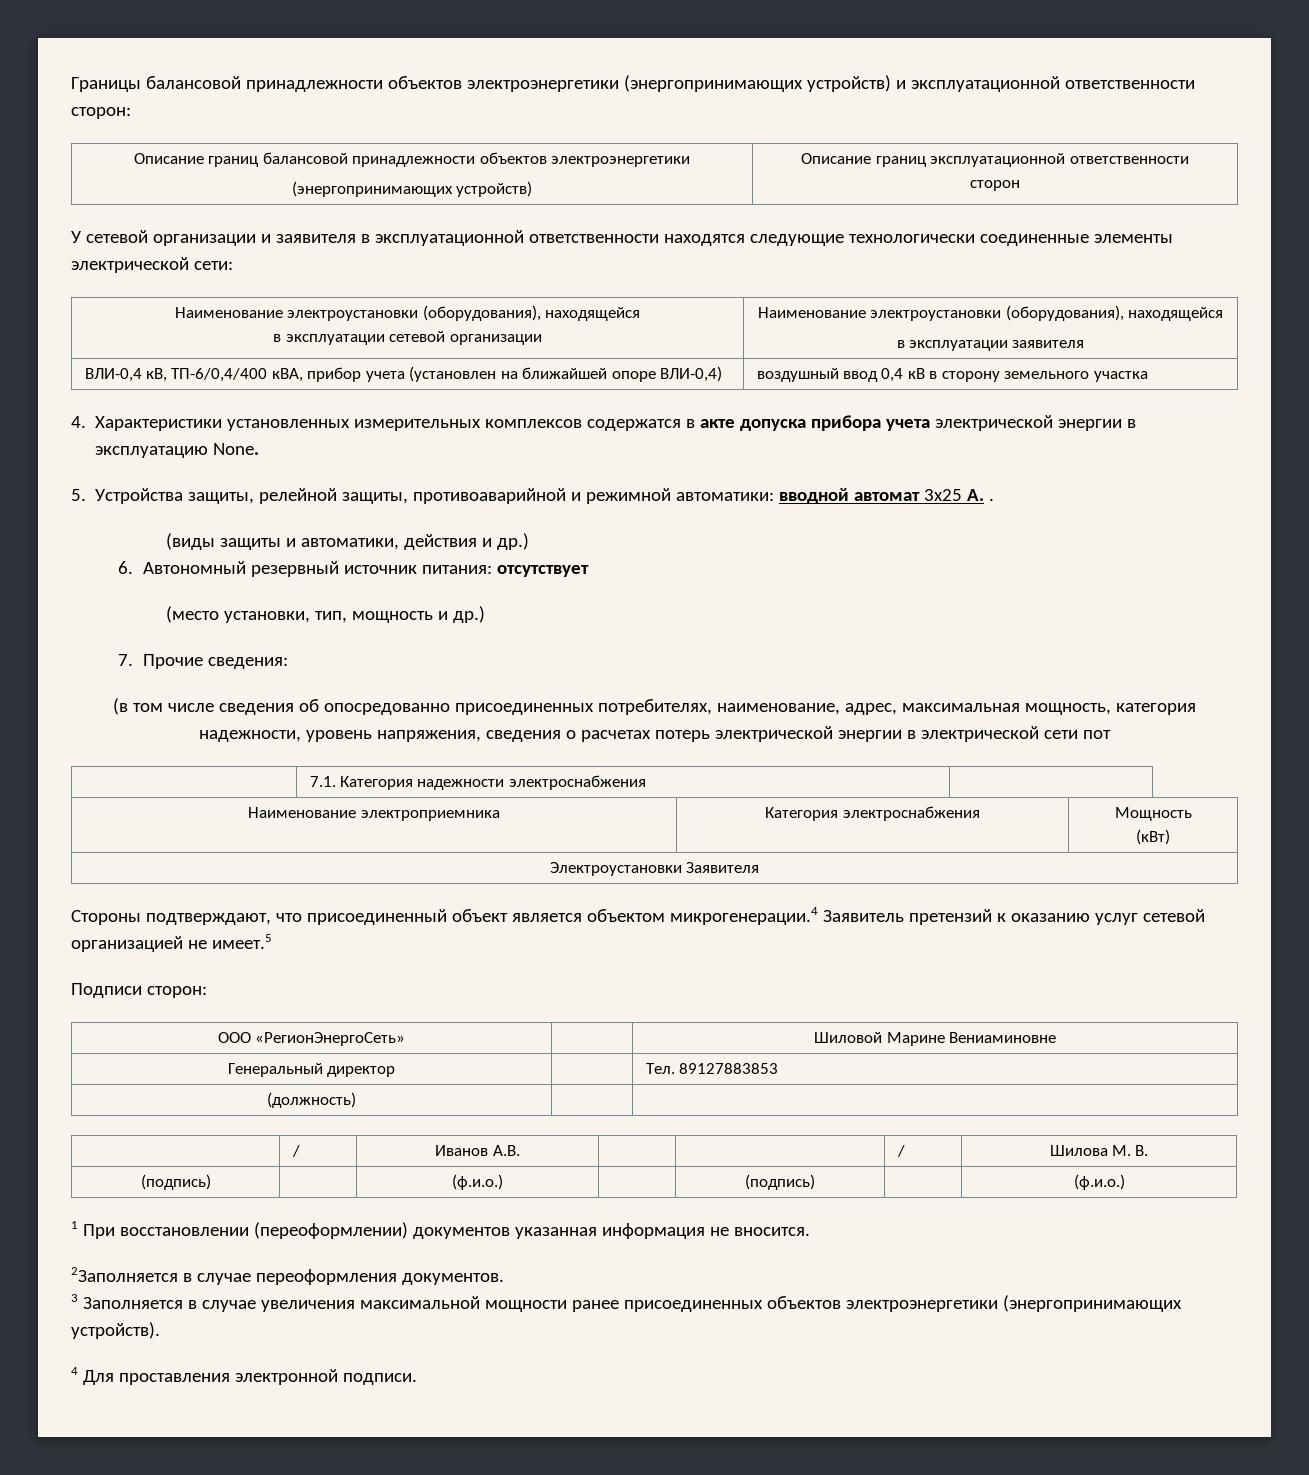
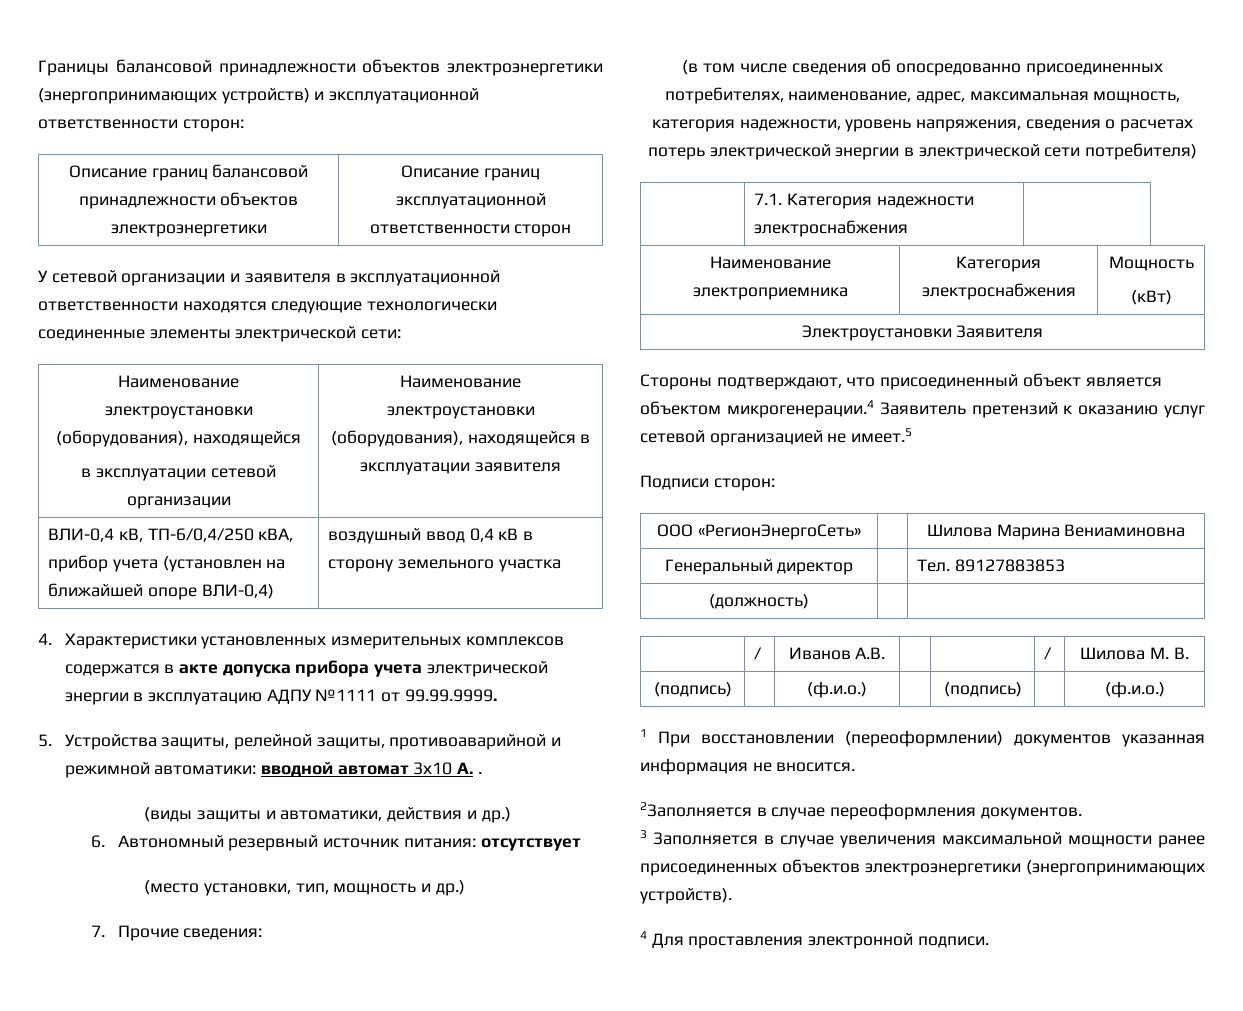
- Описание границ балансовой принадлежности объектов электроэнергетики
- (энергопринимающих устройств) | Описание границ эксплуатационной ответственности
- сторон
+ Описание границ балансовой принадлежности объектов электроэнергетики | Описание границ эксплуатационной ответственности сторон
  У сетевой организации и заявителя в эксплуатационной ответственности находятся следующие технологически соединенные элементы электрической сети:
  Наименование электроустановки (оборудования), находящейся
- в эксплуатации сетевой организации | Наименование электроустановки (оборудования), находящейся
- в эксплуатации заявителя
+ в эксплуатации сетевой организации | Наименование электроустановки (оборудования), находящейся в эксплуатации заявителя
- ВЛИ-0,4 кВ, ТП-6/0,4/400 кВА, прибор учета (установлен на ближайшей опоре ВЛИ-0,4) | воздушный ввод 0,4 кВ в сторону земельного участка
+ ВЛИ-0,4 кВ, ТП-6/0,4/250 кВА, прибор учета (установлен на ближайшей опоре ВЛИ-0,4) | воздушный ввод 0,4 кВ в сторону земельного участка
- 4. Характеристики установленных измерительных комплексов содержатся в акте допуска прибора учета электрической энергии в эксплуатацию None.
+ 4. Характеристики установленных измерительных комплексов содержатся в акте допуска прибора учета электрической энергии в эксплуатацию АДПУ №1111 от 99.99.9999.
- 5. Устройства защиты, релейной защиты, противоаварийной и режимной автоматики: вводной автомат 3х25 А. .
+ 5. Устройства защиты, релейной защиты, противоаварийной и режимной автоматики: вводной автомат 3х10 А. .
- (в том числе сведения об опосредованно присоединенных потребителях, наименование, адрес, максимальная мощность, категория надежности, уровень напряжения, сведения о расчетах потерь электрической энергии в электрической сети пот
+ (в том числе сведения об опосредованно присоединенных потребителях, наименование, адрес, максимальная мощность, категория надежности, уровень напряжения, сведения о расчетах потерь электрической энергии в электрической сети потребителя)
- ООО «РегионЭнергоСеть» | | Шиловой Марине Вениаминовне
+ ООО «РегионЭнергоСеть» | | Шилова Марина Вениаминовна

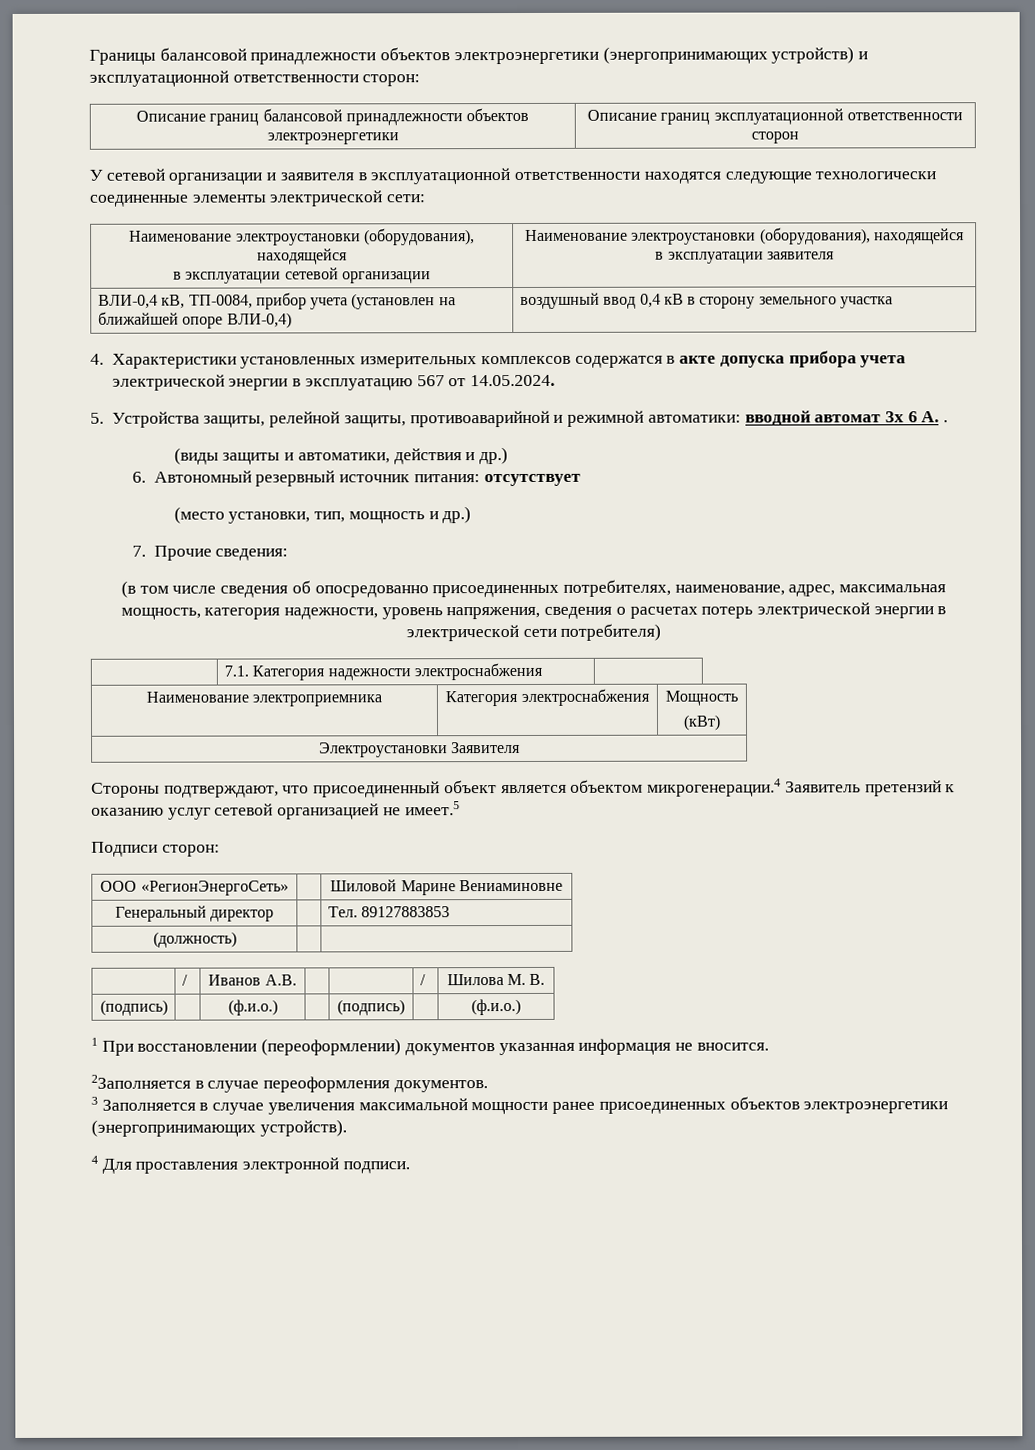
- ВЛИ-0,4 кВ, ТП-6/0,4/250 кВА, прибор учета (установлен на ближайшей опоре ВЛИ-0,4) | воздушный ввод 0,4 кВ в сторону земельного участка
+ ВЛИ-0,4 кВ, ТП-0084, прибор учета (установлен на ближайшей опоре ВЛИ-0,4) | воздушный ввод 0,4 кВ в сторону земельного участка
- 4. Характеристики установленных измерительных комплексов содержатся в акте допуска прибора учета электрической энергии в эксплуатацию АДПУ №1111 от 99.99.9999.
+ 4. Характеристики установленных измерительных комплексов содержатся в акте допуска прибора учета электрической энергии в эксплуатацию 567 от 14.05.2024.
- 5. Устройства защиты, релейной защиты, противоаварийной и режимной автоматики: вводной автомат 3х10 А. .
+ 5. Устройства защиты, релейной защиты, противоаварийной и режимной автоматики: вводной автомат 3х 6 А. .
- ООО «РегионЭнергоСеть» | | Шилова Марина Вениаминовна
+ ООО «РегионЭнергоСеть» | | Шиловой Марине Вениаминовне

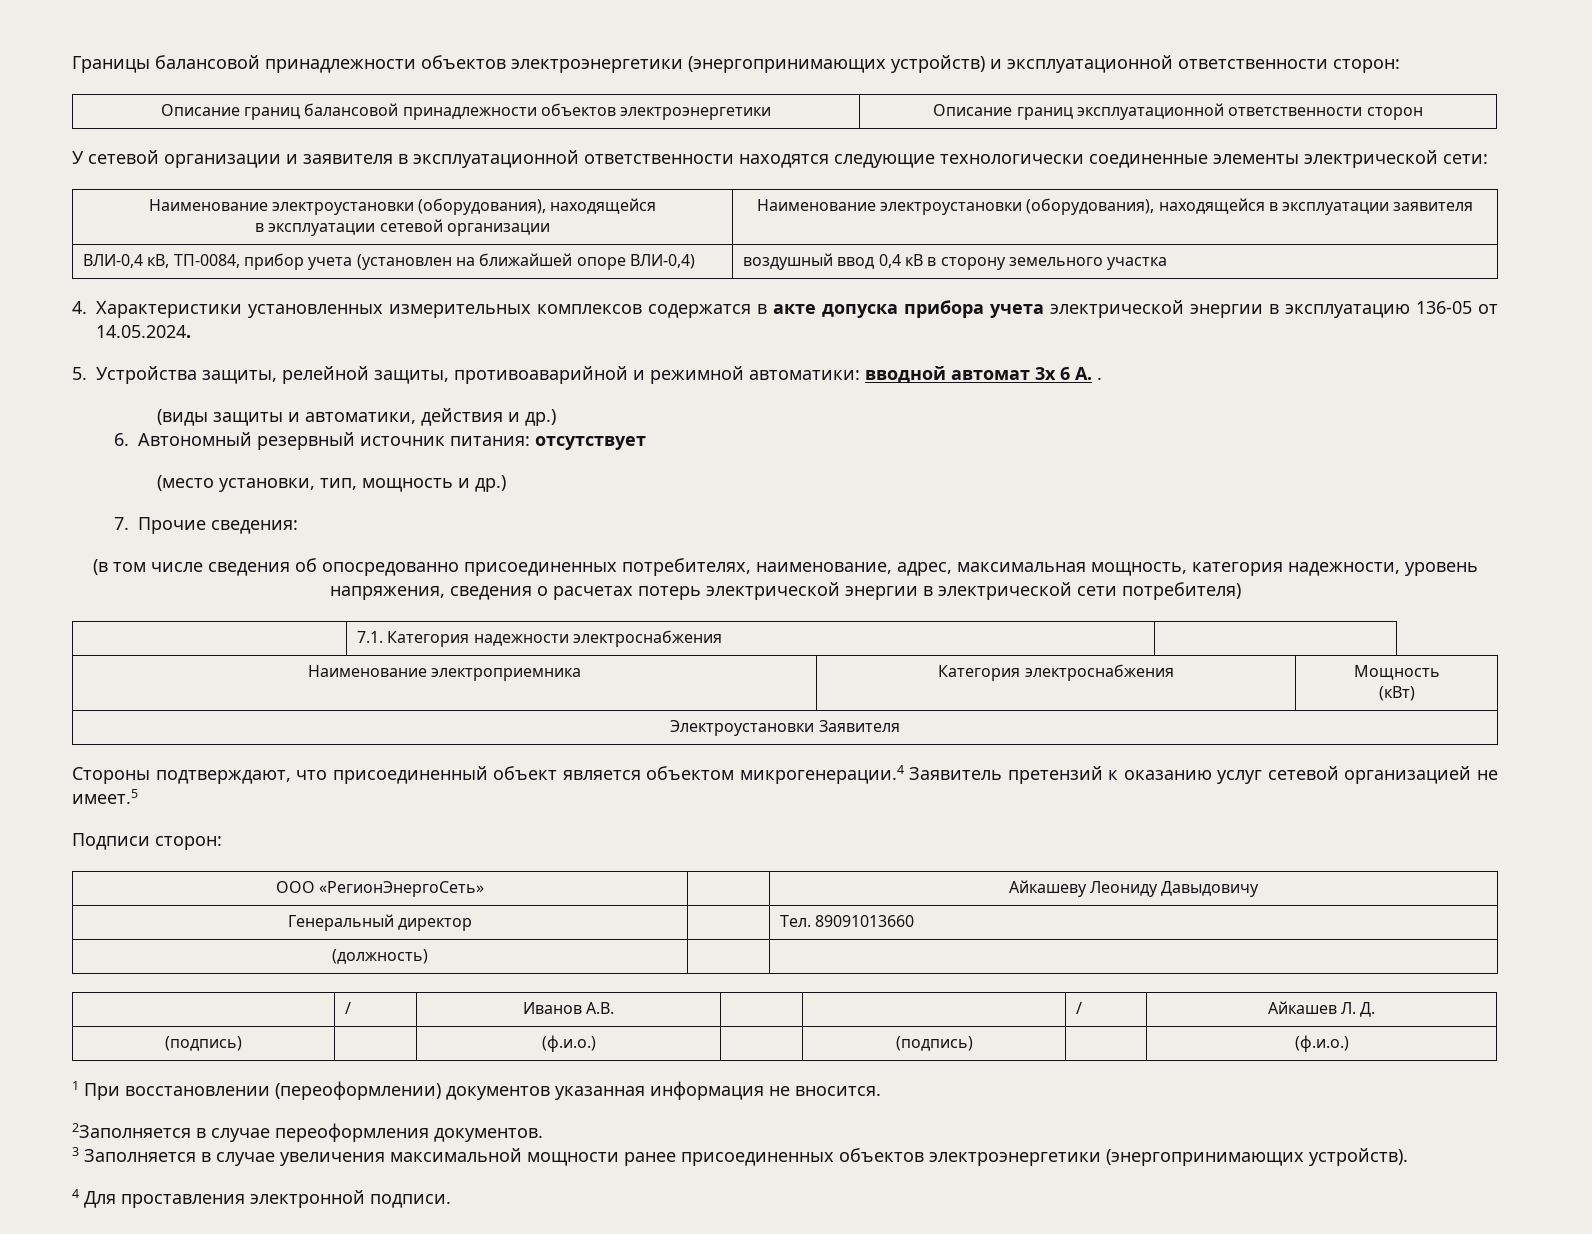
- 4. Характеристики установленных измерительных комплексов содержатся в акте допуска прибора учета электрической энергии в эксплуатацию 567 от 14.05.2024.
+ 4. Характеристики установленных измерительных комплексов содержатся в акте допуска прибора учета электрической энергии в эксплуатацию 136-05 от 14.05.2024.
- ООО «РегионЭнергоСеть» | | Шиловой Марине Вениаминовне
+ ООО «РегионЭнергоСеть» | | Айкашеву Леониду Давыдовичу
- Генеральный директор | | Тел. 89127883853
+ Генеральный директор | | Тел. 89091013660
- | / | Иванов А.В. | | | / | Шилова М. В.
+ | / | Иванов А.В. | | | / | Айкашев Л. Д.

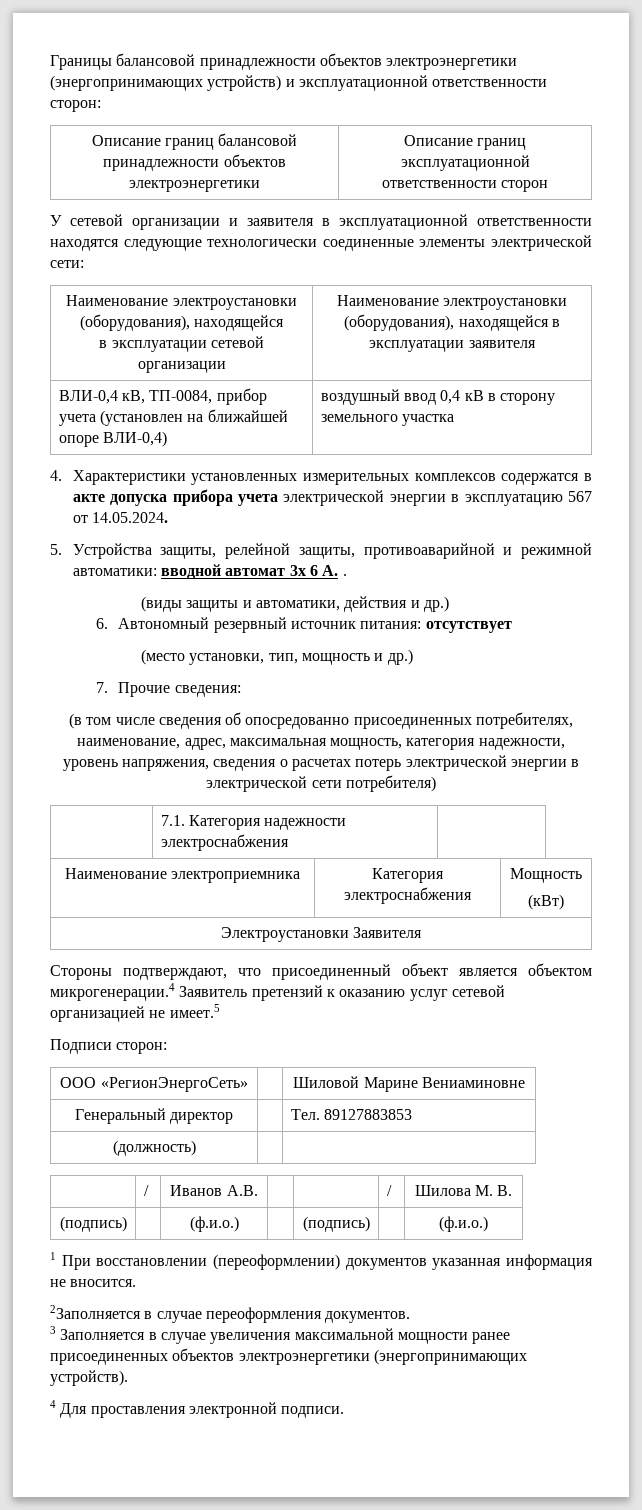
- 4. Характеристики установленных измерительных комплексов содержатся в акте допуска прибора учета электрической энергии в эксплуатацию 136-05 от 14.05.2024.
+ 4. Характеристики установленных измерительных комплексов содержатся в акте допуска прибора учета электрической энергии в эксплуатацию 567 от 14.05.2024.
- ООО «РегионЭнергоСеть» | | Айкашеву Леониду Давыдовичу
+ ООО «РегионЭнергоСеть» | | Шиловой Марине Вениаминовне
- Генеральный директор | | Тел. 89091013660
+ Генеральный директор | | Тел. 89127883853
- | / | Иванов А.В. | | | / | Айкашев Л. Д.
+ | / | Иванов А.В. | | | / | Шилова М. В.

